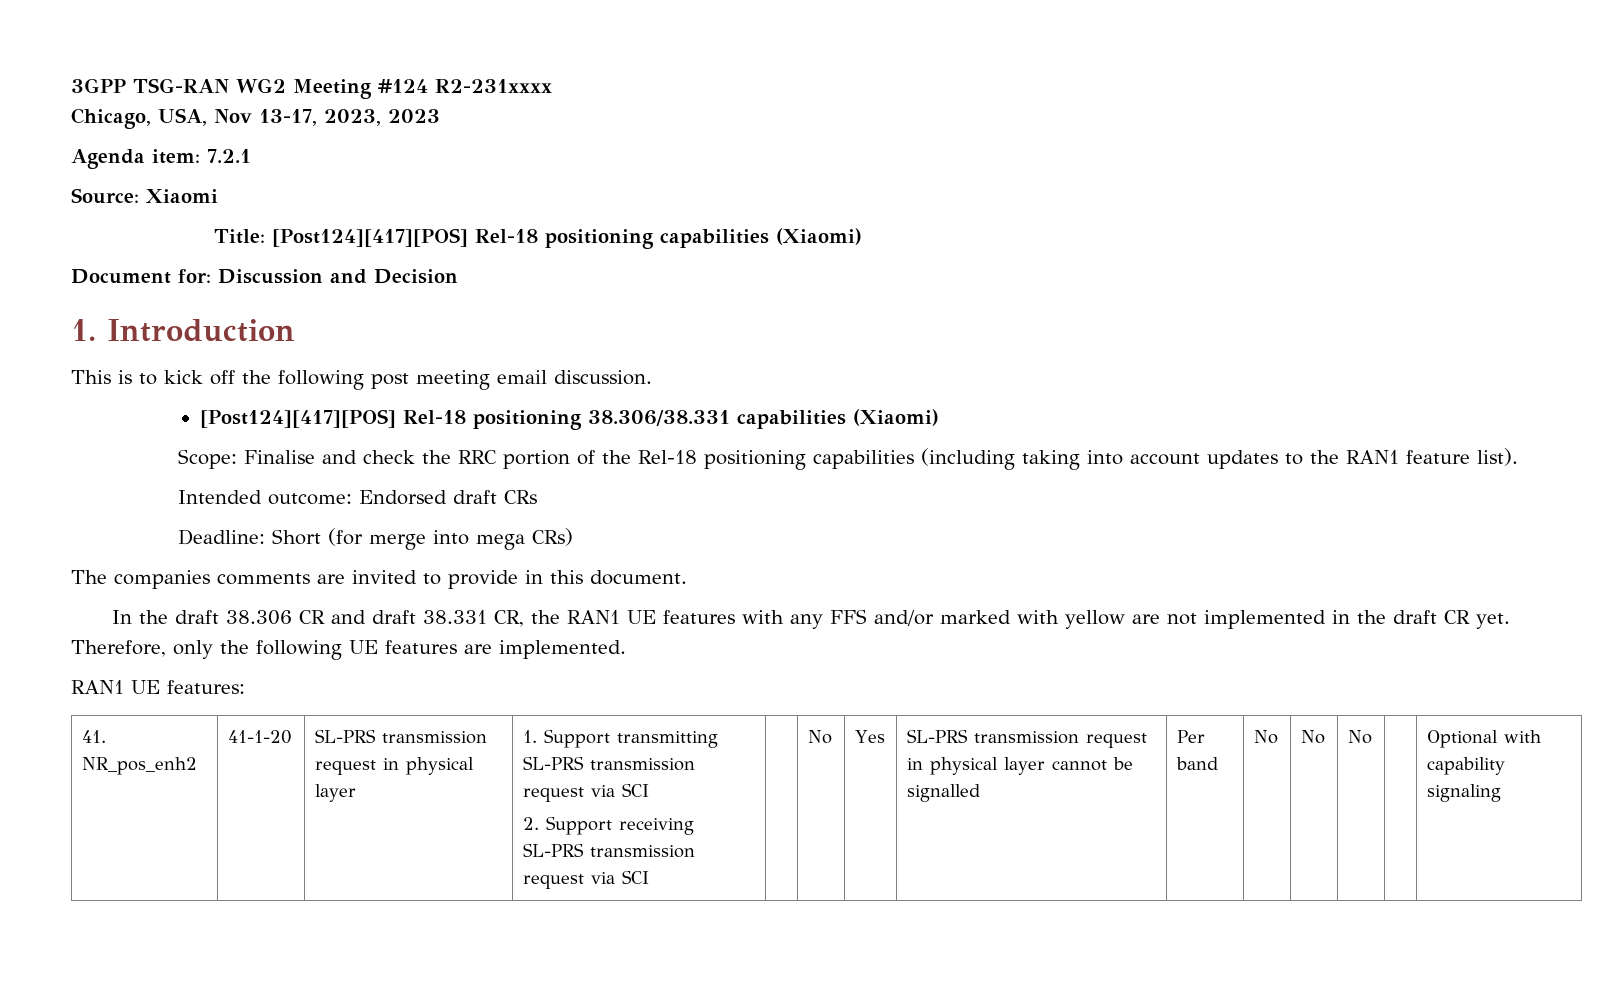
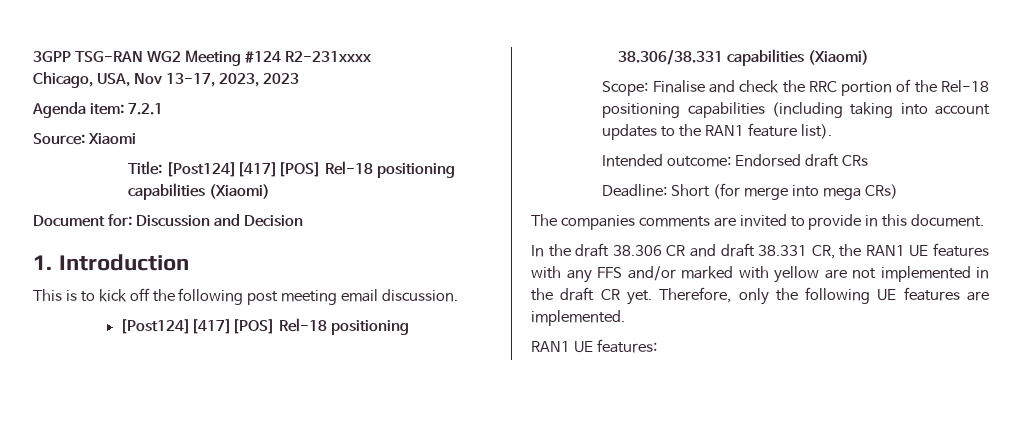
- 41. NR_pos_enh2 | 41-1-20 | SL-PRS transmission request in physical layer | 1. Support transmitting SL-PRS transmission request via SCI
- 2. Support receiving SL-PRS transmission request via SCI | | No | Yes | SL-PRS transmission request in physical layer cannot be signalled | Per band | No | No | No | | Optional with capability signaling

